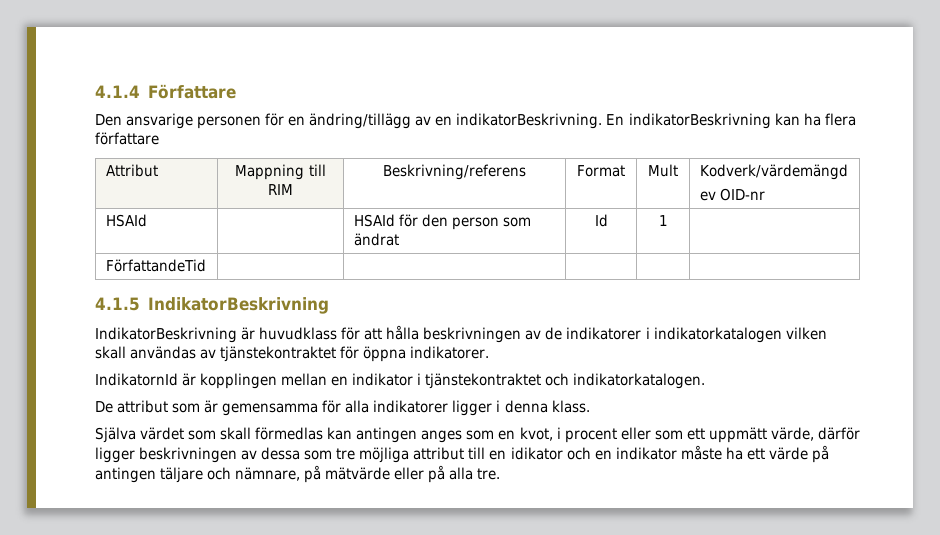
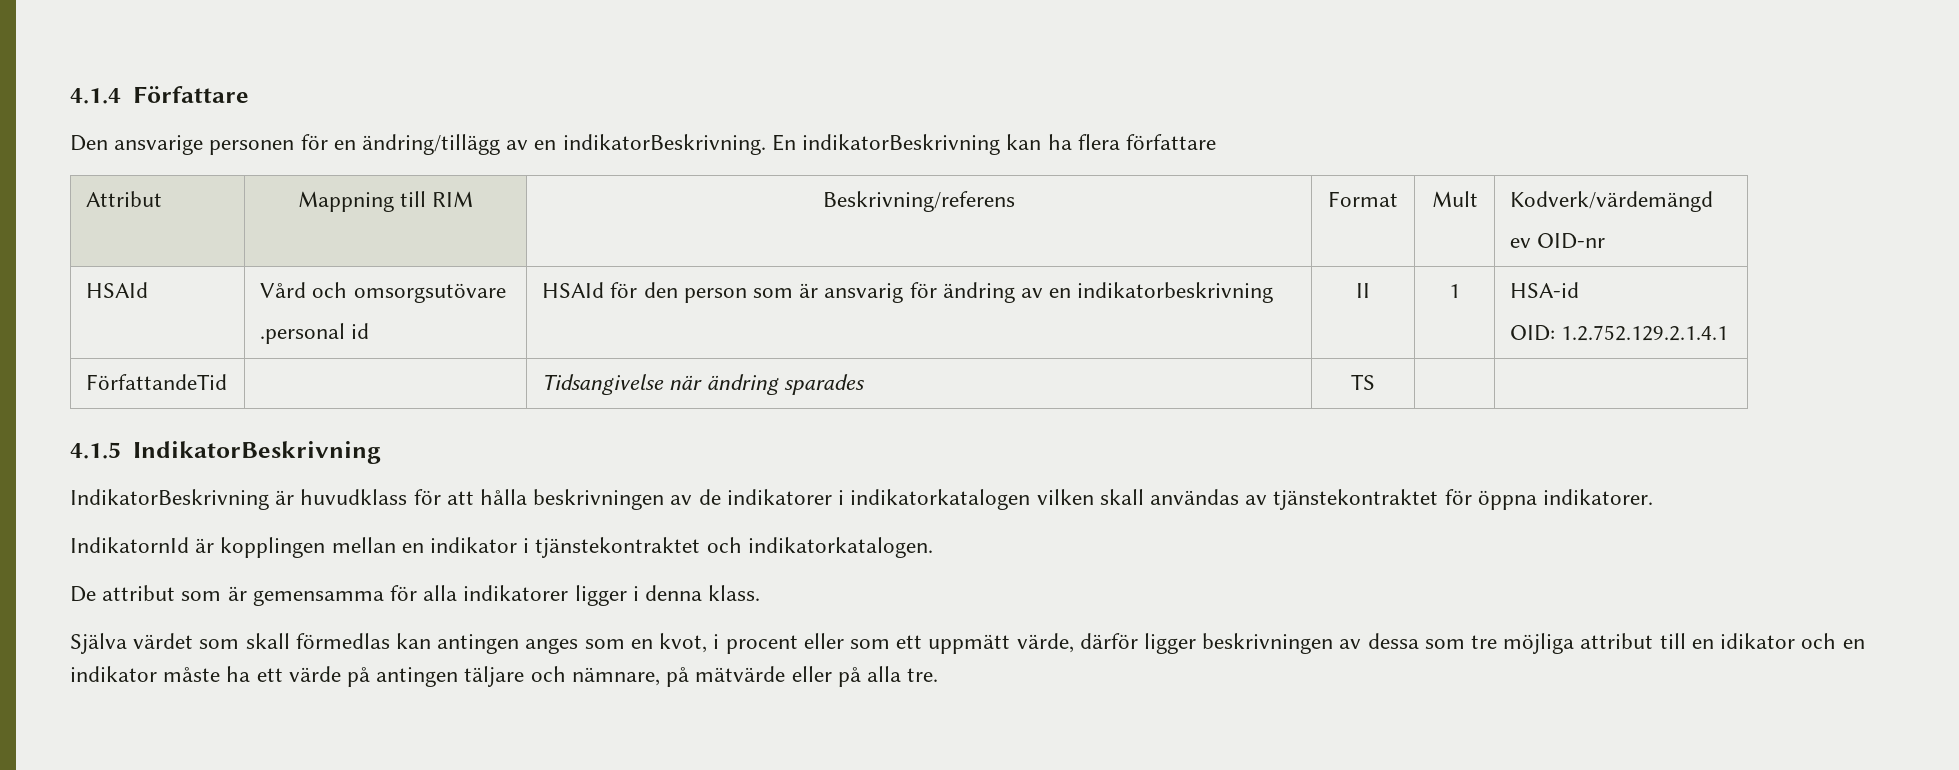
- HSAId | | HSAId för den person som ändrat | Id | 1 |
- FörfattandeTid | | | | |
+ HSAId | Vård och omsorgsutövare
+ .personal id | HSAId för den person som är ansvarig för ändring av en indikatorbeskrivning | II | 1 | HSA-id
+ OID: 1.2.752.129.2.1.4.1
+ FörfattandeTid | | Tidsangivelse när ändring sparades | TS | |

